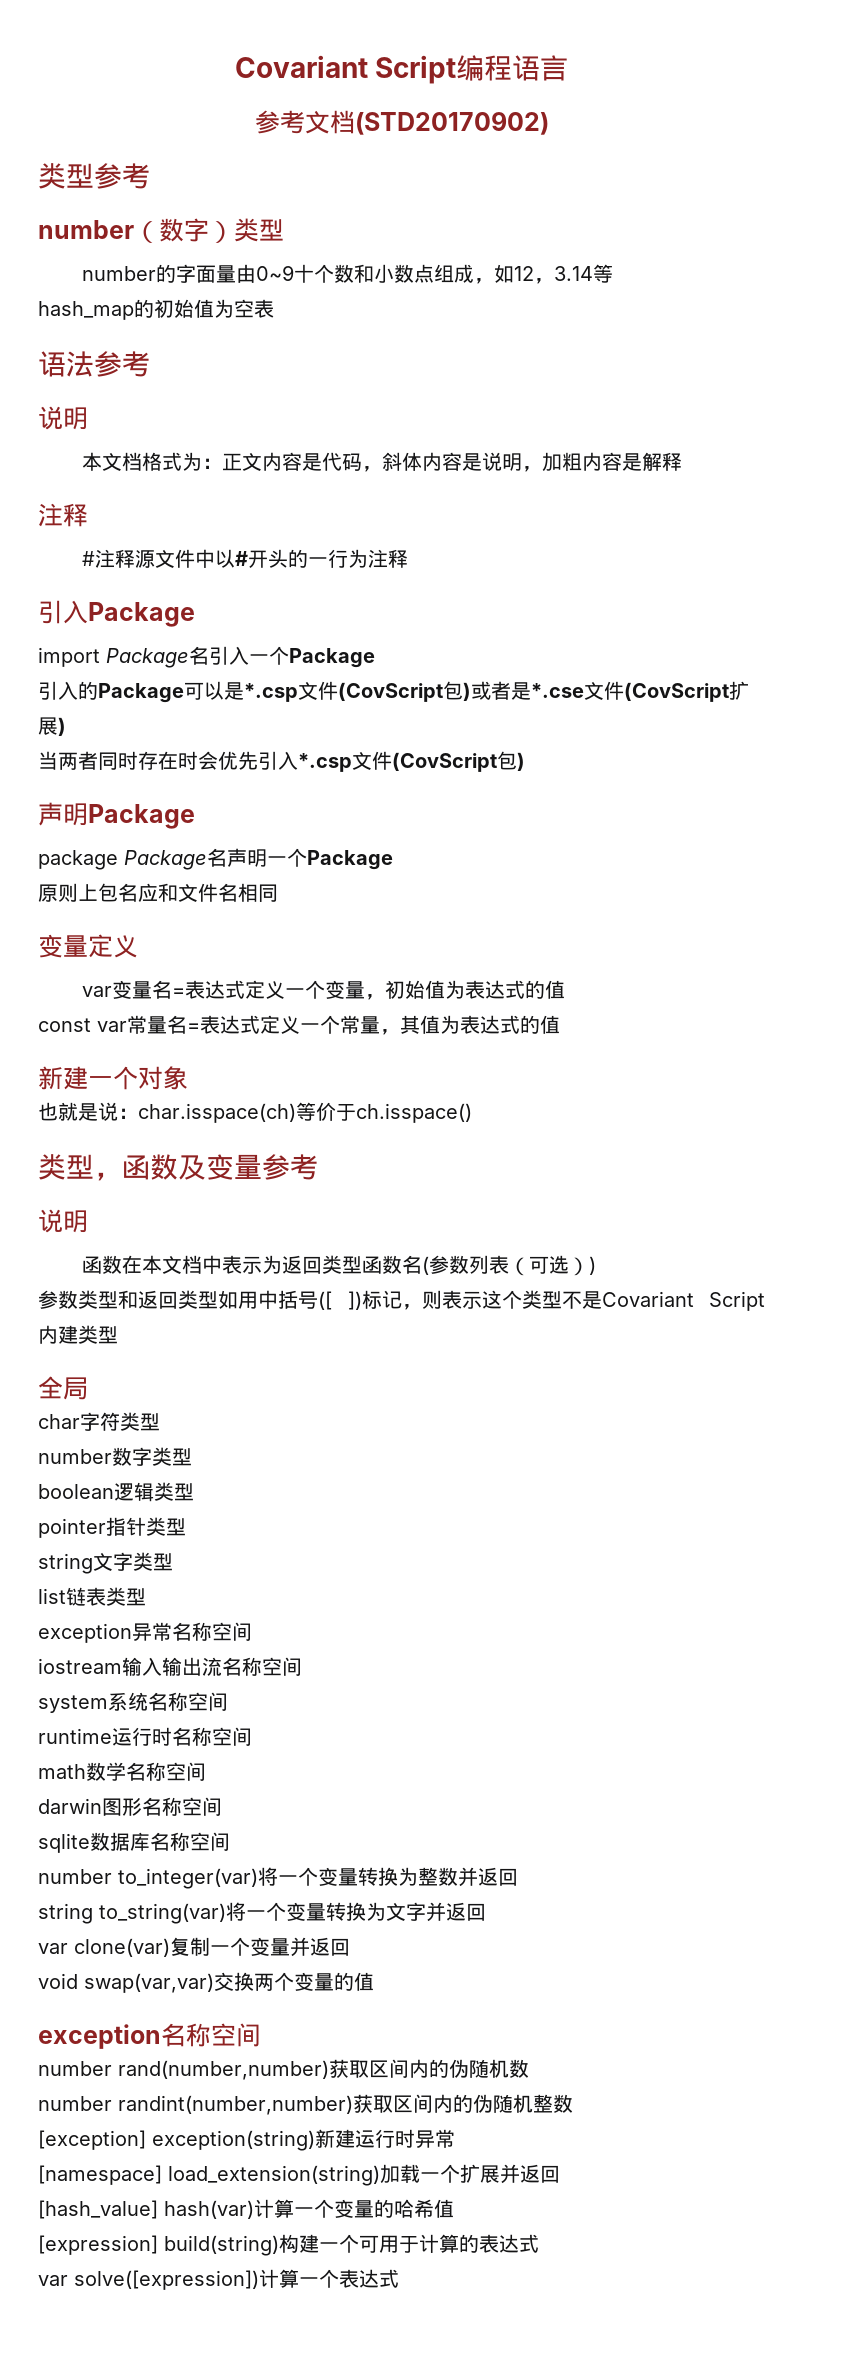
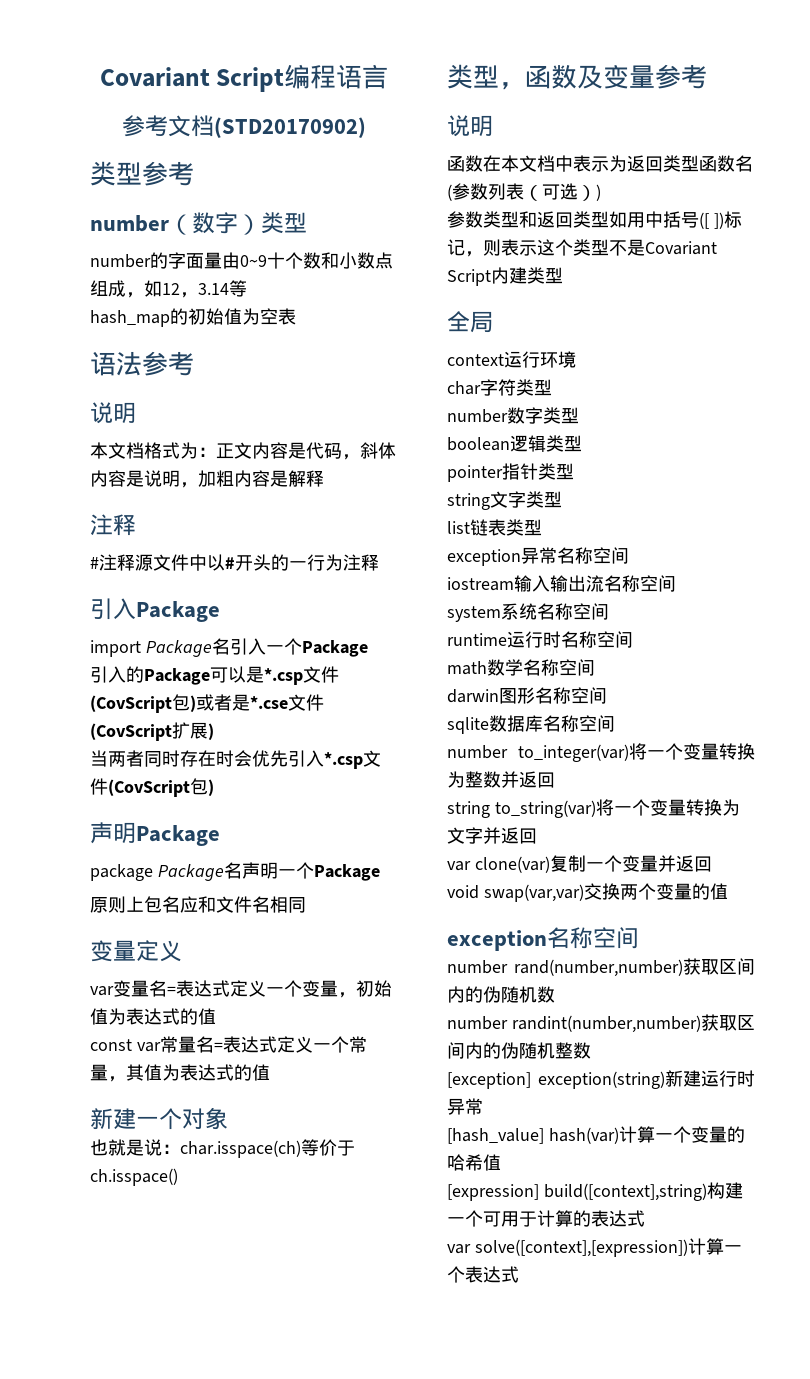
+ context运行环境
- [namespace] load_extension(string)加载一个扩展并返回
- [expression] build(string)构建一个可用于计算的表达式
+ [expression] build([context],string)构建一个可用于计算的表达式
- var solve([expression])计算一个表达式
+ var solve([context],[expression])计算一个表达式

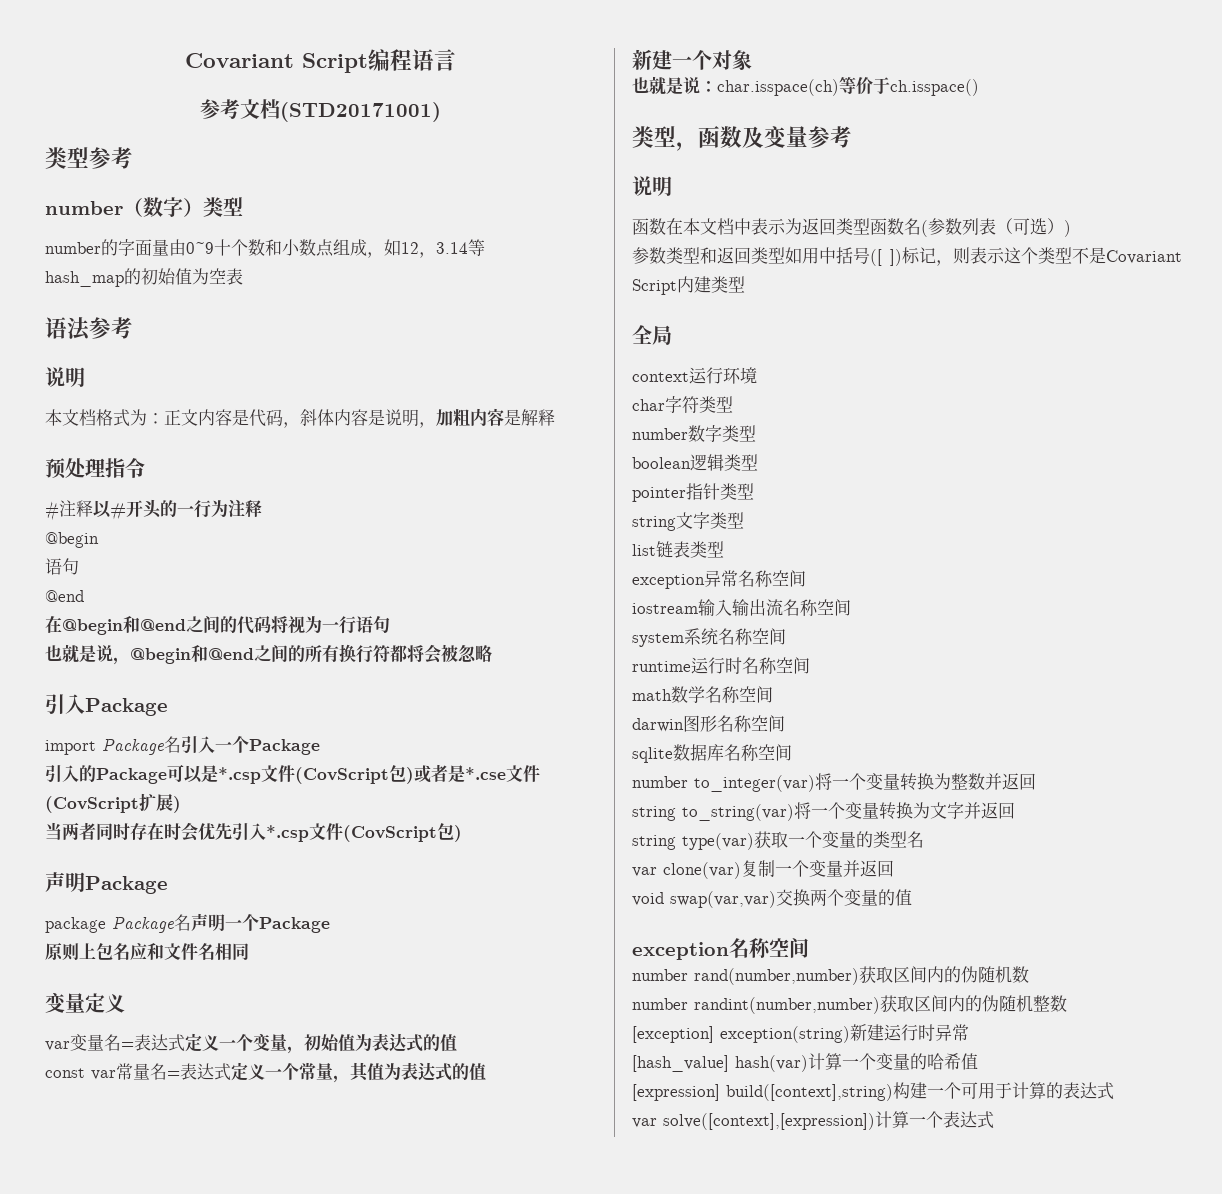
- 参考文档(STD20170902)
+ 参考文档(STD20171001)
  本文档格式为：正文内容是代码，斜体内容是说明，加粗内容是解释
- 注释
+ 预处理指令
- #注释源文件中以#开头的一行为注释
+ #注释以#开头的一行为注释
+ @begin
+ 语句
+ @end
+ 在@begin和@end之间的代码将视为一行语句
+ 也就是说，@begin和@end之间的所有换行符都将会被忽略
+ string type(var)获取一个变量的类型名

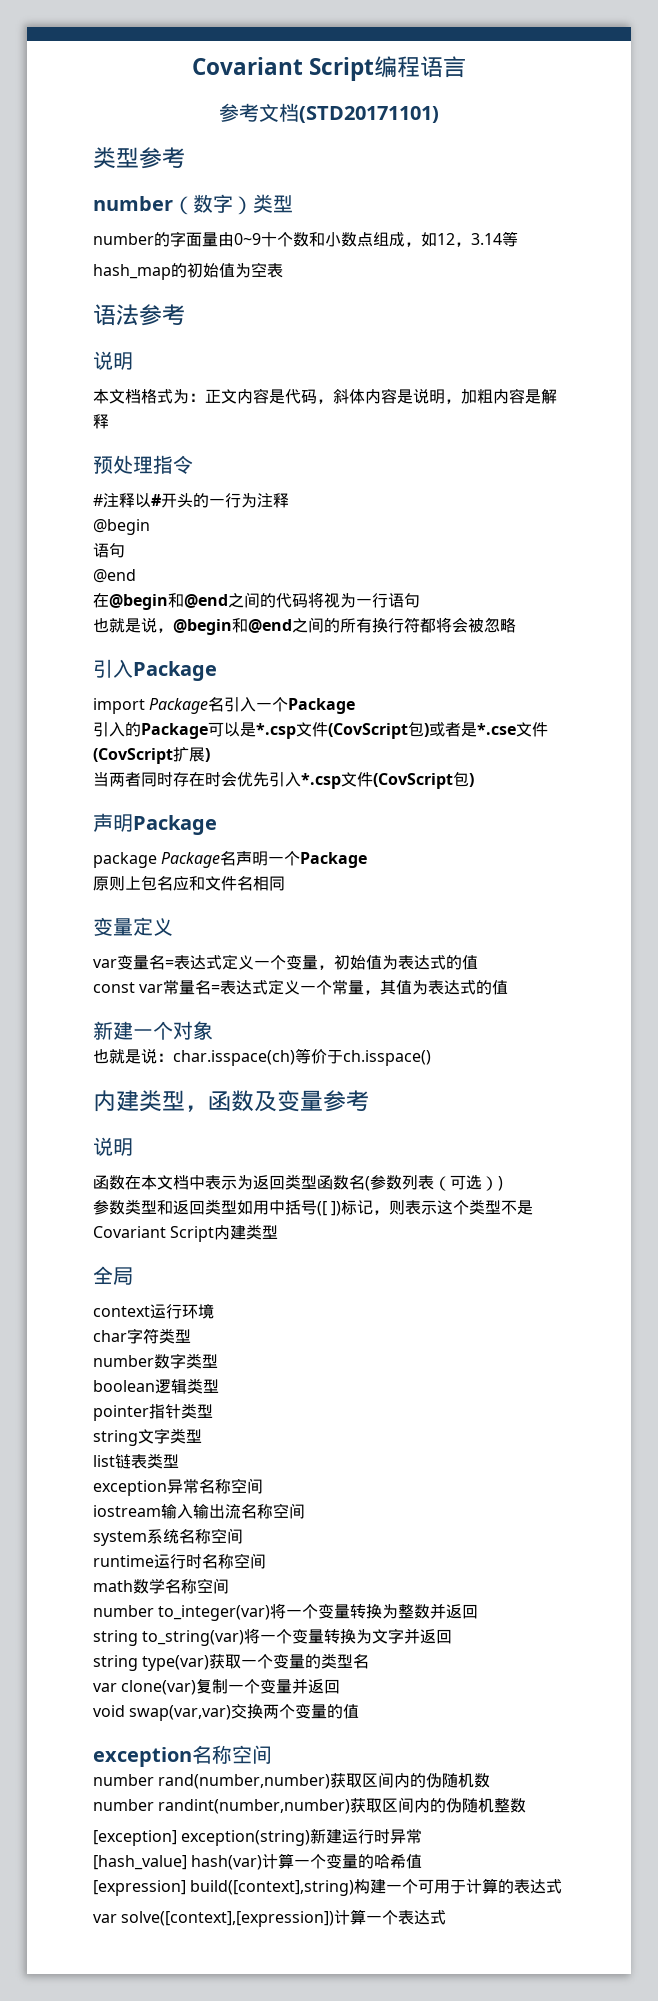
- 参考文档(STD20171001)
+ 参考文档(STD20171101)
- 类型，函数及变量参考
+ 内建类型，函数及变量参考
- darwin图形名称空间
- sqlite数据库名称空间

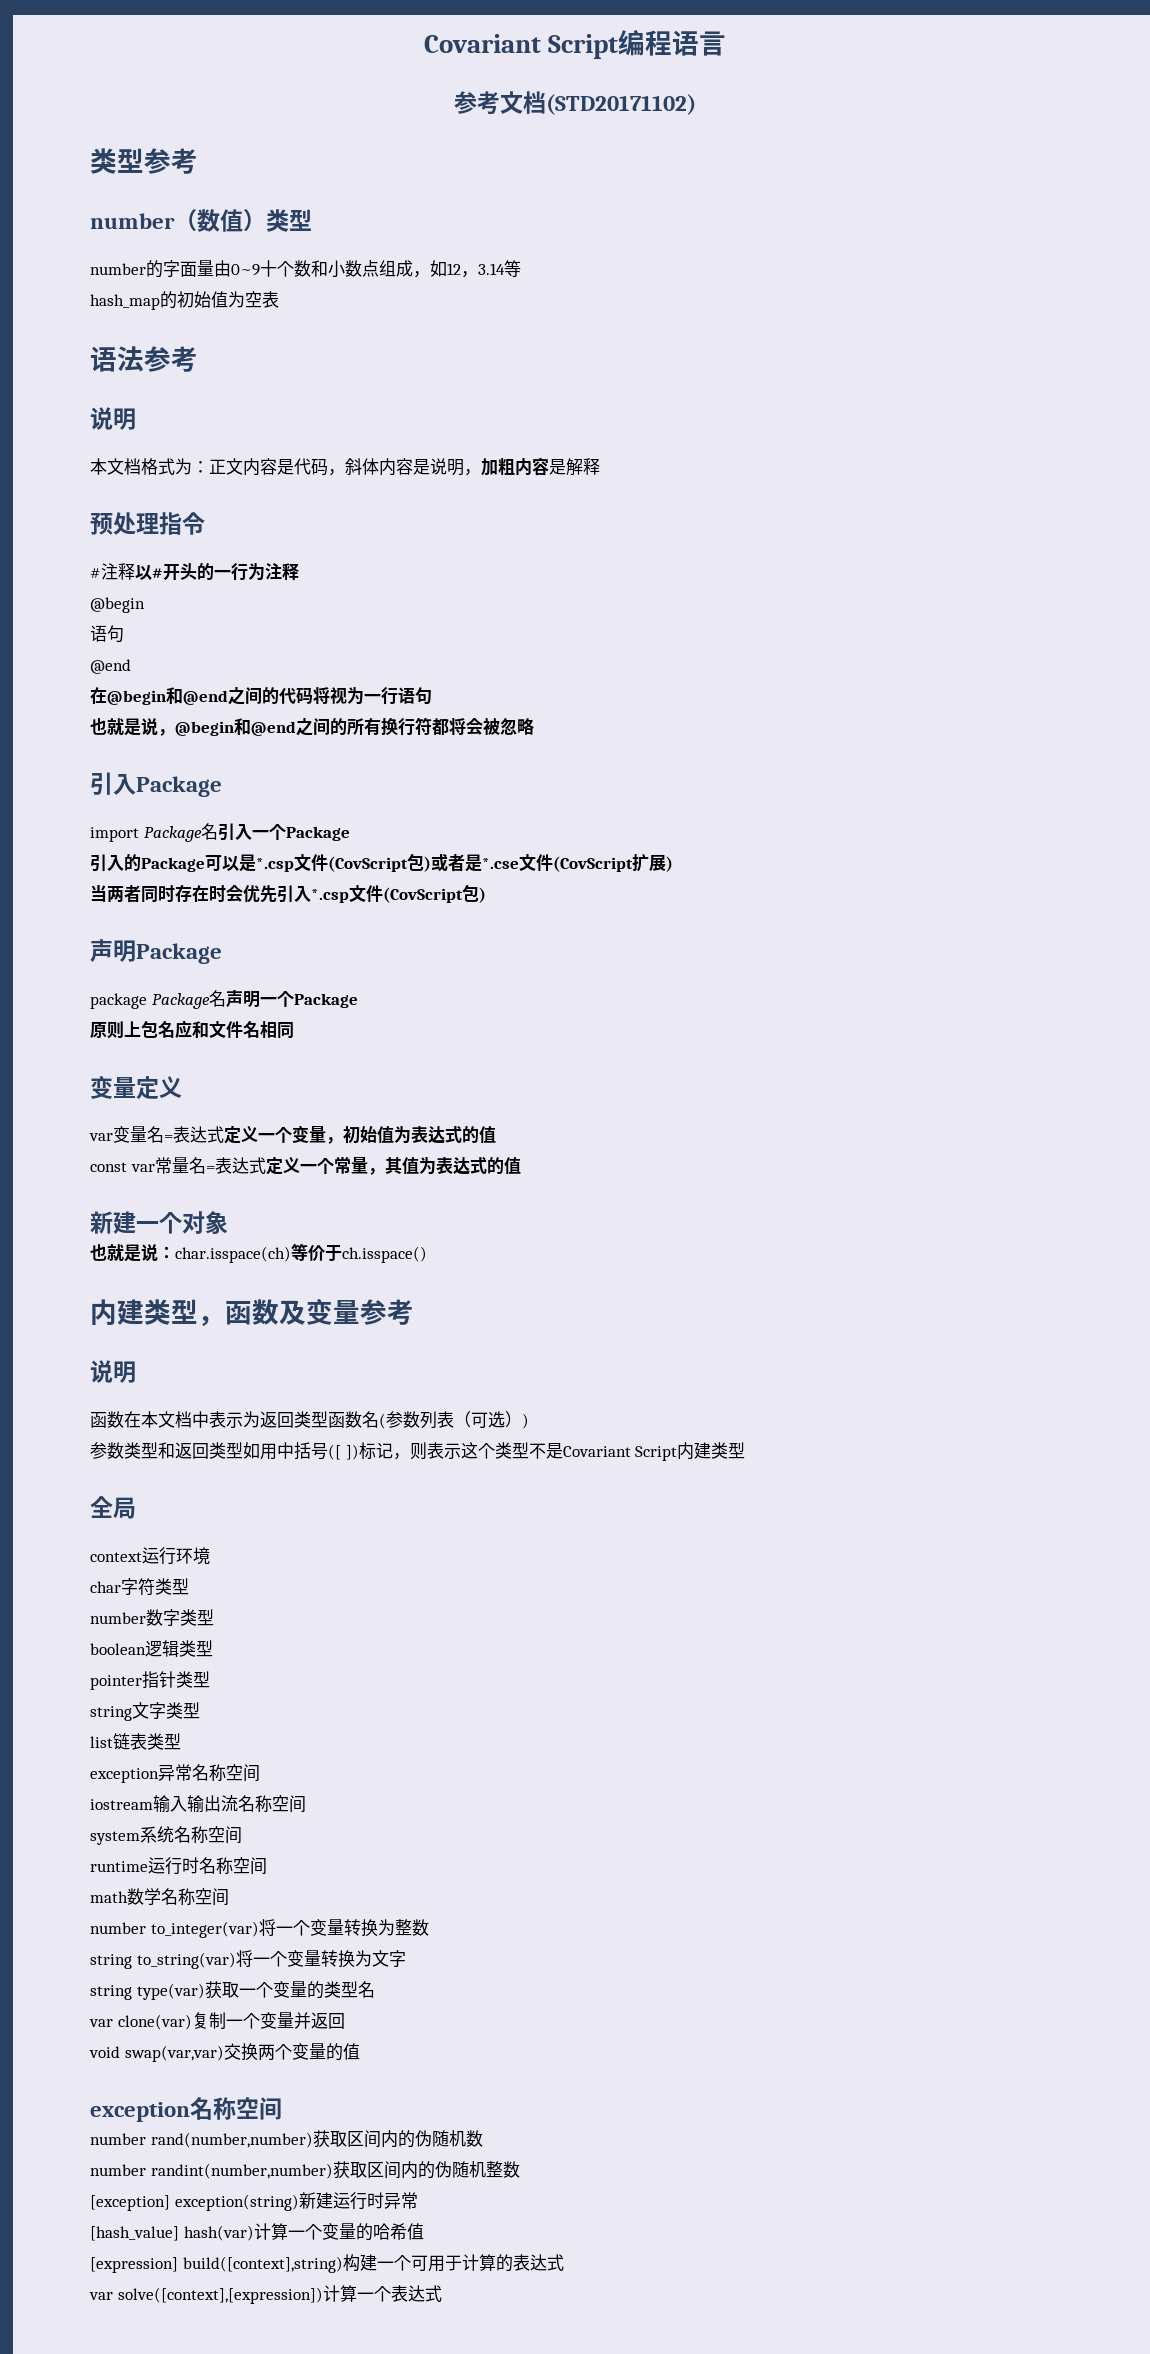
- 参考文档(STD20171101)
+ 参考文档(STD20171102)
- number（数字）类型
+ number（数值）类型
- number to_integer(var)将一个变量转换为整数并返回
+ number to_integer(var)将一个变量转换为整数
- string to_string(var)将一个变量转换为文字并返回
+ string to_string(var)将一个变量转换为文字

